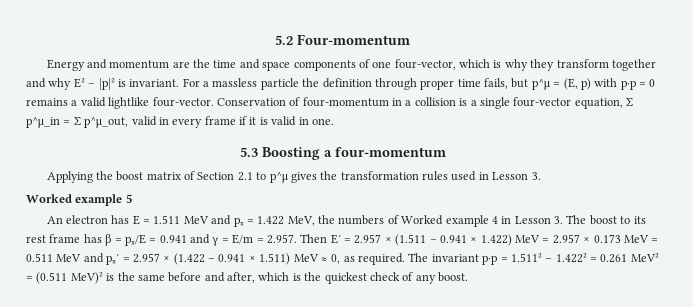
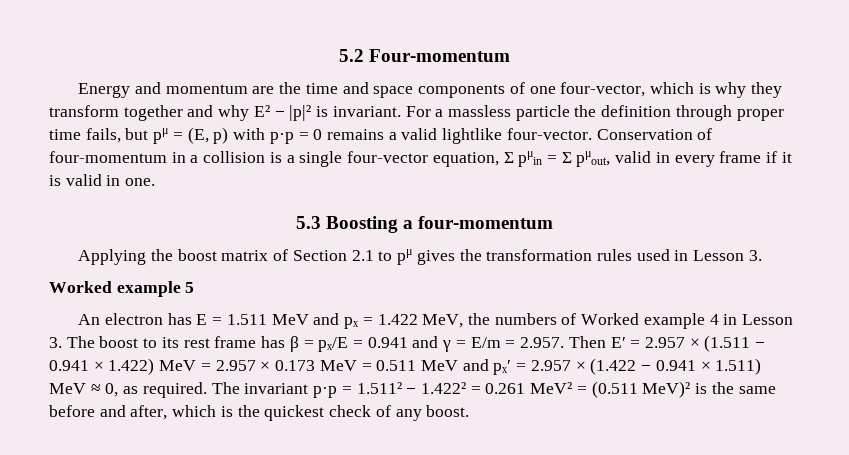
- For a massless particle the definition through proper time fails, but p^μ = (E, p) with p·p = 0 remains a valid lightlike four-vector.
+ For a massless particle the definition through proper time fails, but pμ = (E, p) with p·p = 0 remains a valid lightlike four-vector.
- Conservation of four-momentum in a collision is a single four-vector equation, Σ p^μ_in = Σ p^μ_out, valid in every frame if it is valid in one.
+ Conservation of four-momentum in a collision is a single four-vector equation, Σ pμin = Σ pμout, valid in every frame if it is valid in one.
- Applying the boost matrix of Section 2.1 to p^μ gives the transformation rules used in Lesson 3.
+ Applying the boost matrix of Section 2.1 to pμ gives the transformation rules used in Lesson 3.

